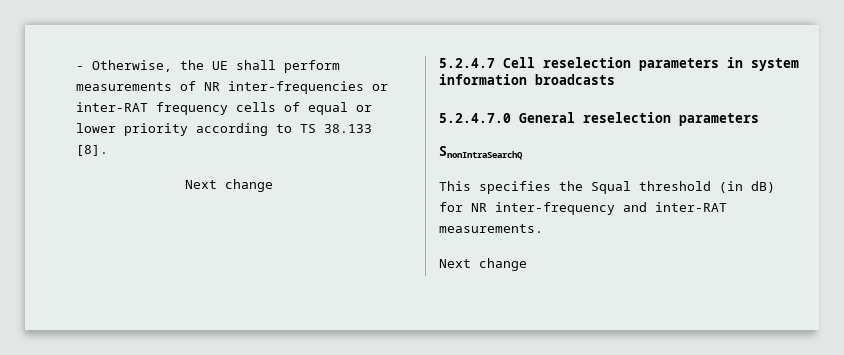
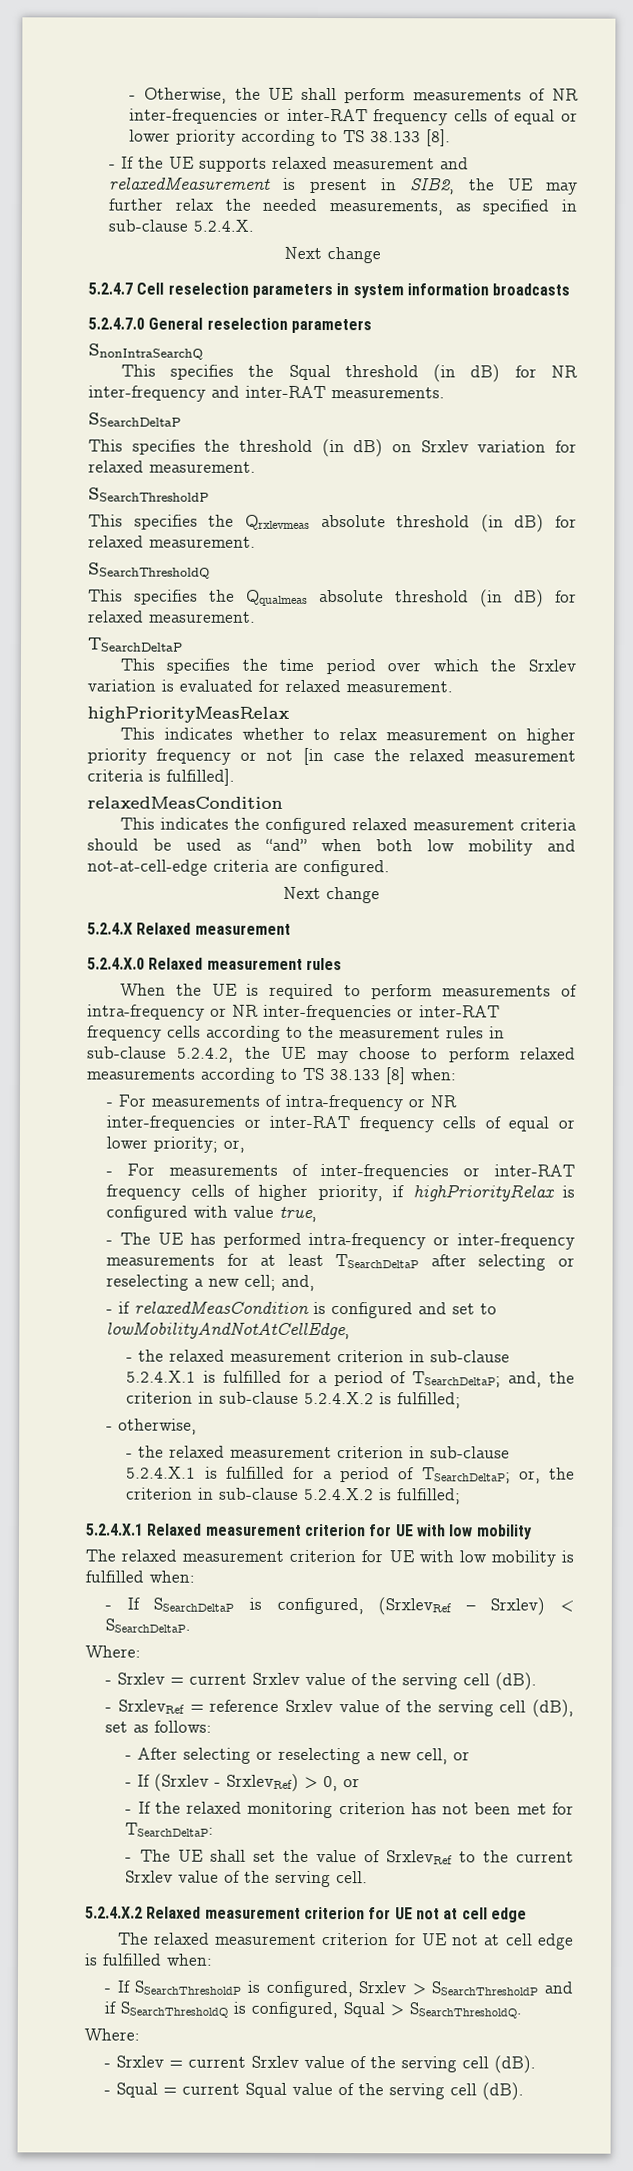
+ - If the UE supports relaxed measurement and relaxedMeasurement is present in SIB2, the UE may further relax the needed measurements, as specified in sub-clause 5.2.4.X.
  This specifies the Squal threshold (in dB) for NR inter-frequency and inter-RAT measurements.
+ SSearchDeltaP
+ This specifies the threshold (in dB) on Srxlev variation for relaxed measurement.
+ SSearchThresholdP
+ This specifies the Qrxlevmeas absolute threshold (in dB) for relaxed measurement.
+ SSearchThresholdQ
+ This specifies the Qqualmeas absolute threshold (in dB) for relaxed measurement.
+ TSearchDeltaP
+ This specifies the time period over which the Srxlev variation is evaluated for relaxed measurement.
+ highPriorityMeasRelax
+ This indicates whether to relax measurement on higher priority frequency or not [in case the relaxed measurement criteria is fulfilled].
+ relaxedMeasCondition
+ This indicates the configured relaxed measurement criteria should be used as “and” when both low mobility and not-at-cell-edge criteria are configured.
  Next change
+ 5.2.4.X Relaxed measurement
+ 5.2.4.X.0 Relaxed measurement rules
+ When the UE is required to perform measurements of intra-frequency or NR inter-frequencies or inter-RAT frequency cells according to the measurement rules in sub-clause 5.2.4.2, the UE may choose to perform relaxed measurements according to TS 38.133 [8] when:
+ - For measurements of intra-frequency or NR inter-frequencies or inter-RAT frequency cells of equal or lower priority; or,
+ - For measurements of inter-frequencies or inter-RAT frequency cells of higher priority, if highPriorityRelax is configured with value true,
+ - The UE has performed intra-frequency or inter-frequency measurements for at least TSearchDeltaP after selecting or reselecting a new cell; and,
+ - if relaxedMeasCondition is configured and set to lowMobilityAndNotAtCellEdge,
+ - the relaxed measurement criterion in sub-clause 5.2.4.X.1 is fulfilled for a period of TSearchDeltaP; and, the criterion in sub-clause 5.2.4.X.2 is fulfilled;
+ - otherwise,
+ - the relaxed measurement criterion in sub-clause 5.2.4.X.1 is fulfilled for a period of TSearchDeltaP; or, the criterion in sub-clause 5.2.4.X.2 is fulfilled;
+ 5.2.4.X.1 Relaxed measurement criterion for UE with low mobility
+ The relaxed measurement criterion for UE with low mobility is fulfilled when:
+ - If SSearchDeltaP is configured, (SrxlevRef – Srxlev) < SSearchDeltaP.
+ Where:
+ - Srxlev = current Srxlev value of the serving cell (dB).
+ - SrxlevRef = reference Srxlev value of the serving cell (dB), set as follows:
+ - After selecting or reselecting a new cell, or
+ - If (Srxlev - SrxlevRef) > 0, or
+ - If the relaxed monitoring criterion has not been met for TSearchDeltaP:
+ - The UE shall set the value of SrxlevRef to the current Srxlev value of the serving cell.
+ 5.2.4.X.2 Relaxed measurement criterion for UE not at cell edge
+ The relaxed measurement criterion for UE not at cell edge is fulfilled when:
+ - If SSearchThresholdP is configured, Srxlev > SSearchThresholdP and if SSearchThresholdQ is configured, Squal > SSearchThresholdQ.
+ Where:
+ - Srxlev = current Srxlev value of the serving cell (dB).
+ - Squal = current Squal value of the serving cell (dB).

